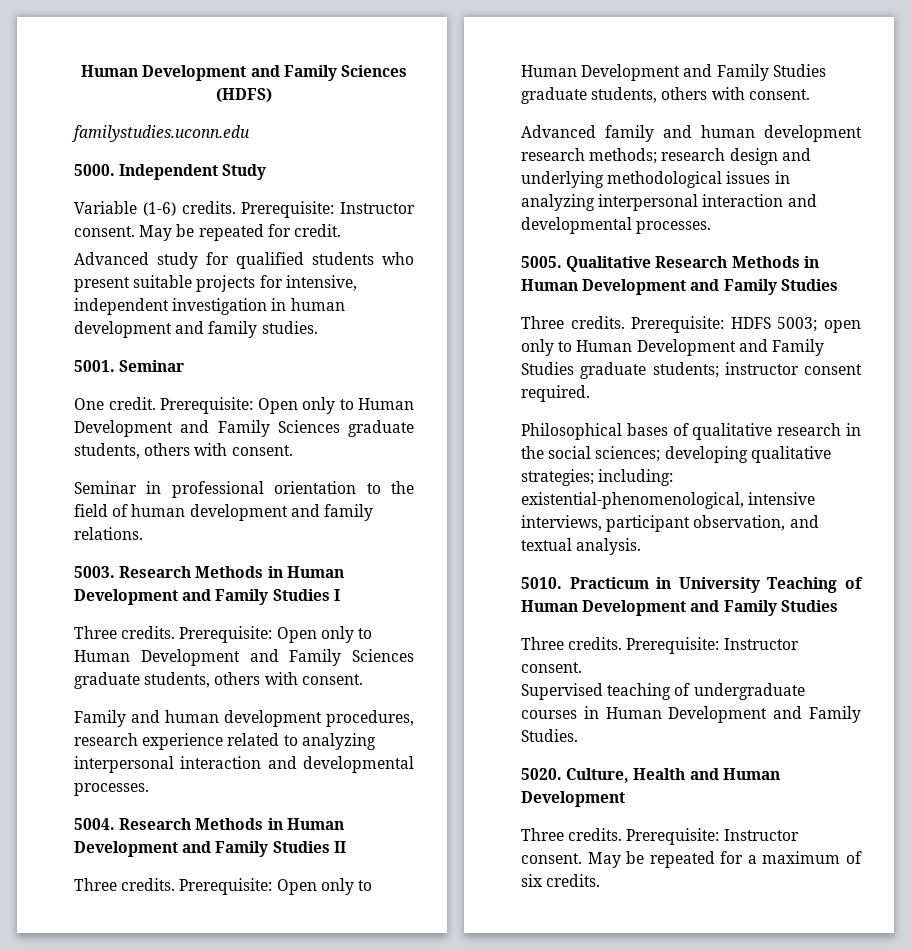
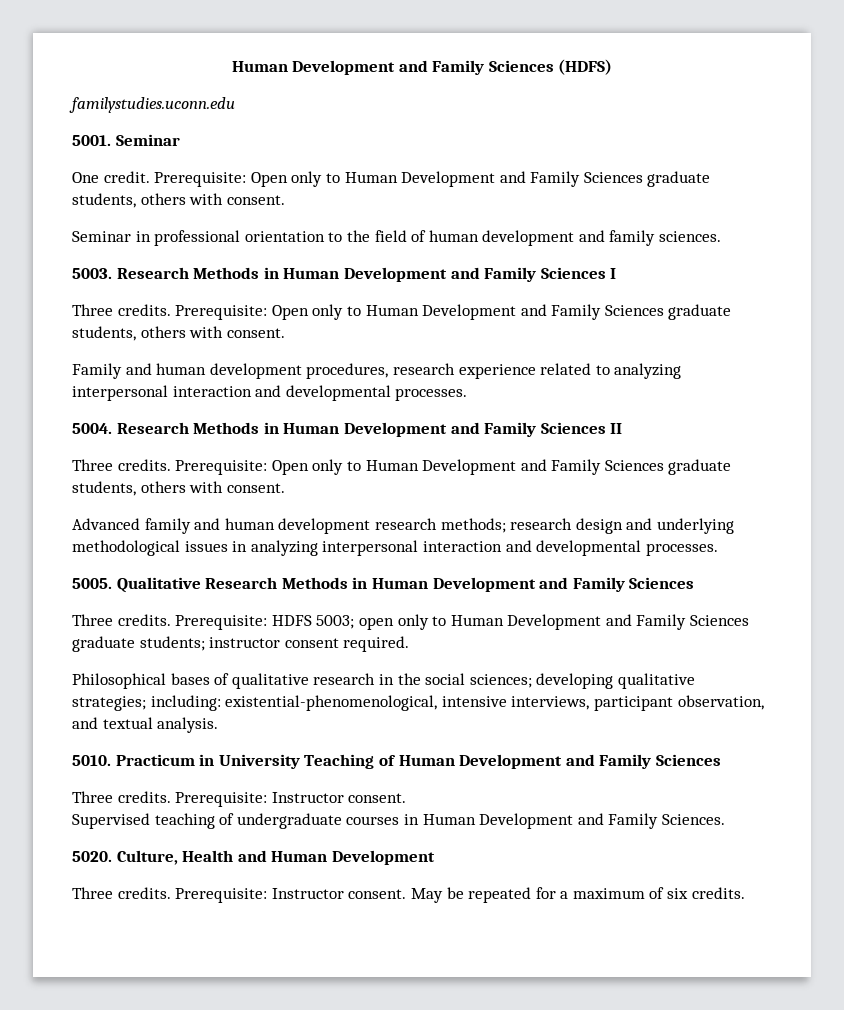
- 5000. Independent Study
- Variable (1-6) credits. Prerequisite: Instructor consent. May be repeated for credit.
- Advanced study for qualified students who present suitable projects for intensive, independent investigation in human development and family studies.
- Seminar in professional orientation to the field of human development and family relations.
+ Seminar in professional orientation to the field of human development and family sciences.
- Research Methods in Human Development and Family Studies I
+ Research Methods in Human Development and Family Sciences I
- Research Methods in Human Development and Family Studies II
- Three credits. Prerequisite: Open only to Human Development and Family Studies graduate students, others with consent.
+ Research Methods in Human Development and Family Sciences II
+ Three credits. Prerequisite: Open only to Human Development and Family Sciences graduate students, others with consent.
- Qualitative Research Methods in Human Development and Family Studies
+ Qualitative Research Methods in Human Development and Family Sciences
- Prerequisite: HDFS 5003; open only to Human Development and Family Studies graduate students; instructor consent required.
+ Prerequisite: HDFS 5003; open only to Human Development and Family Sciences graduate students; instructor consent required.
- Practicum in University Teaching of Human Development and Family Studies
+ Practicum in University Teaching of Human Development and Family Sciences
- Supervised teaching of undergraduate courses in Human Development and Family Studies.
+ Supervised teaching of undergraduate courses in Human Development and Family Sciences.

